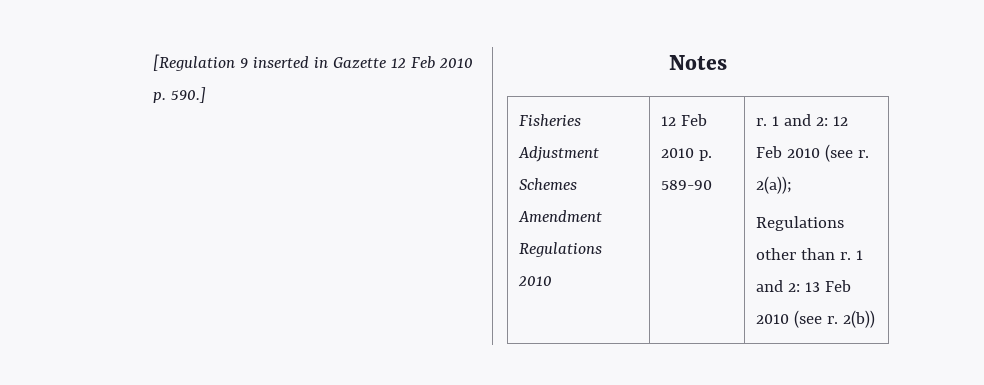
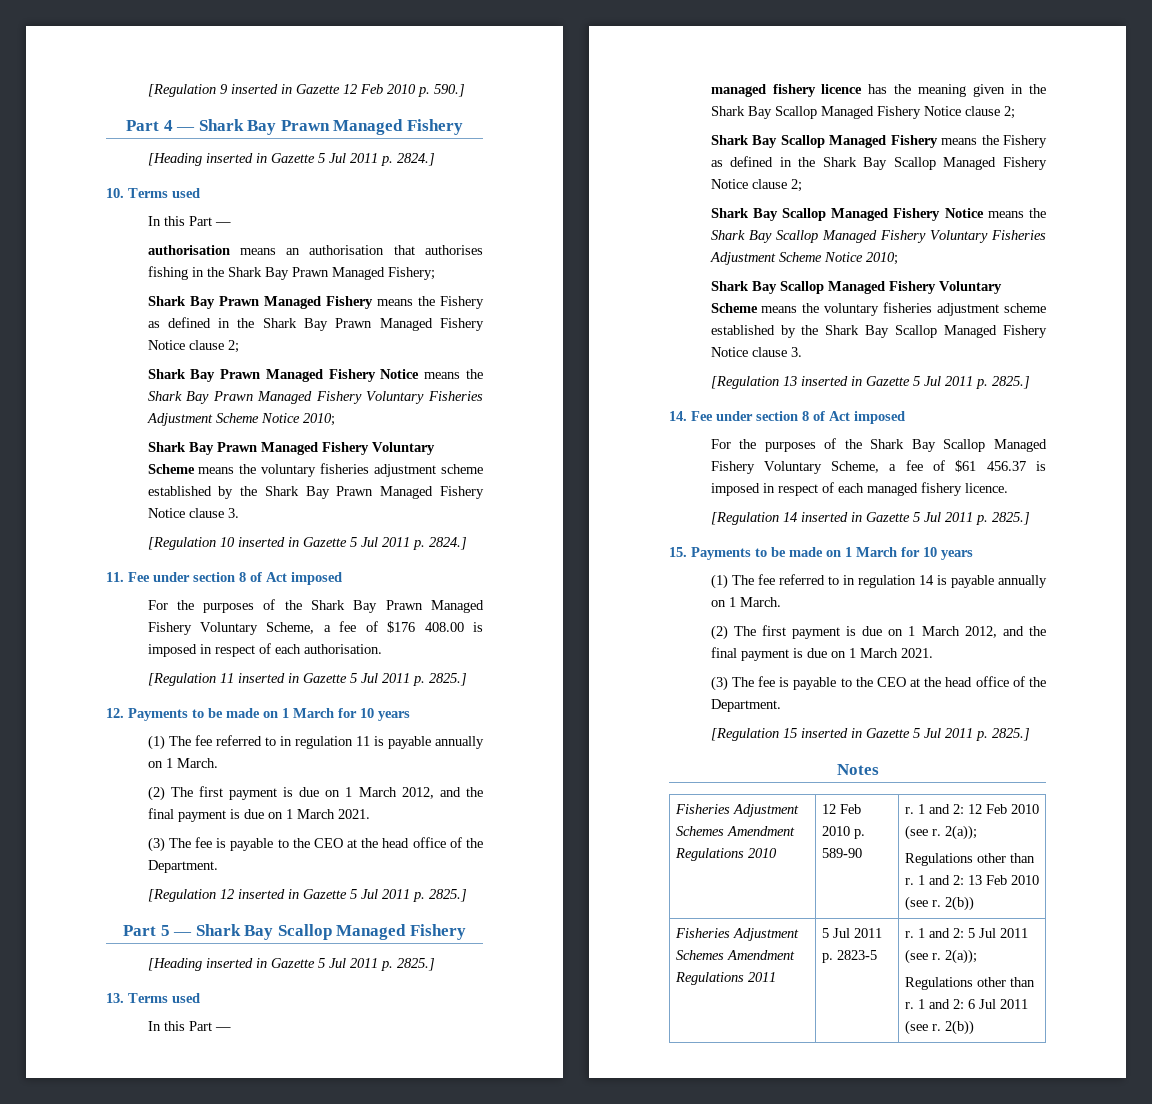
+ Part 4 — Shark Bay Prawn Managed Fishery
+ [Heading inserted in Gazette 5 Jul 2011 p. 2824.]
+ 10. Terms used
+ In this Part —
+ authorisation means an authorisation that authorises fishing in the Shark Bay Prawn Managed Fishery;
+ Shark Bay Prawn Managed Fishery means the Fishery as defined in the Shark Bay Prawn Managed Fishery Notice clause 2;
+ Shark Bay Prawn Managed Fishery Notice means the Shark Bay Prawn Managed Fishery Voluntary Fisheries Adjustment Scheme Notice 2010;
+ Shark Bay Prawn Managed Fishery Voluntary Scheme means the voluntary fisheries adjustment scheme established by the Shark Bay Prawn Managed Fishery Notice clause 3.
+ [Regulation 10 inserted in Gazette 5 Jul 2011 p. 2824.]
+ 11. Fee under section 8 of Act imposed
+ For the purposes of the Shark Bay Prawn Managed Fishery Voluntary Scheme, a fee of $176 408.00 is imposed in respect of each authorisation.
+ [Regulation 11 inserted in Gazette 5 Jul 2011 p. 2825.]
+ 12. Payments to be made on 1 March for 10 years
+ (1) The fee referred to in regulation 11 is payable annually on 1 March.
+ (2) The first payment is due on 1 March 2012, and the final payment is due on 1 March 2021.
+ (3) The fee is payable to the CEO at the head office of the Department.
+ [Regulation 12 inserted in Gazette 5 Jul 2011 p. 2825.]
+ Part 5 — Shark Bay Scallop Managed Fishery
+ [Heading inserted in Gazette 5 Jul 2011 p. 2825.]
+ 13. Terms used
+ In this Part —
+ managed fishery licence has the meaning given in the Shark Bay Scallop Managed Fishery Notice clause 2;
+ Shark Bay Scallop Managed Fishery means the Fishery as defined in the Shark Bay Scallop Managed Fishery Notice clause 2;
+ Shark Bay Scallop Managed Fishery Notice means the Shark Bay Scallop Managed Fishery Voluntary Fisheries Adjustment Scheme Notice 2010;
+ Shark Bay Scallop Managed Fishery Voluntary Scheme means the voluntary fisheries adjustment scheme established by the Shark Bay Scallop Managed Fishery Notice clause 3.
+ [Regulation 13 inserted in Gazette 5 Jul 2011 p. 2825.]
+ 14. Fee under section 8 of Act imposed
+ For the purposes of the Shark Bay Scallop Managed Fishery Voluntary Scheme, a fee of $61 456.37 is imposed in respect of each managed fishery licence.
+ [Regulation 14 inserted in Gazette 5 Jul 2011 p. 2825.]
+ 15. Payments to be made on 1 March for 10 years
+ (1) The fee referred to in regulation 14 is payable annually on 1 March.
+ (2) The first payment is due on 1 March 2012, and the final payment is due on 1 March 2021.
+ (3) The fee is payable to the CEO at the head office of the Department.
+ [Regulation 15 inserted in Gazette 5 Jul 2011 p. 2825.]
+ Fisheries Adjustment Schemes Amendment Regulations 2011 | 5 Jul 2011 p. 2823-5 | r. 1 and 2: 5 Jul 2011 (see r. 2(a));
+ Regulations other than r. 1 and 2: 6 Jul 2011 (see r. 2(b))

